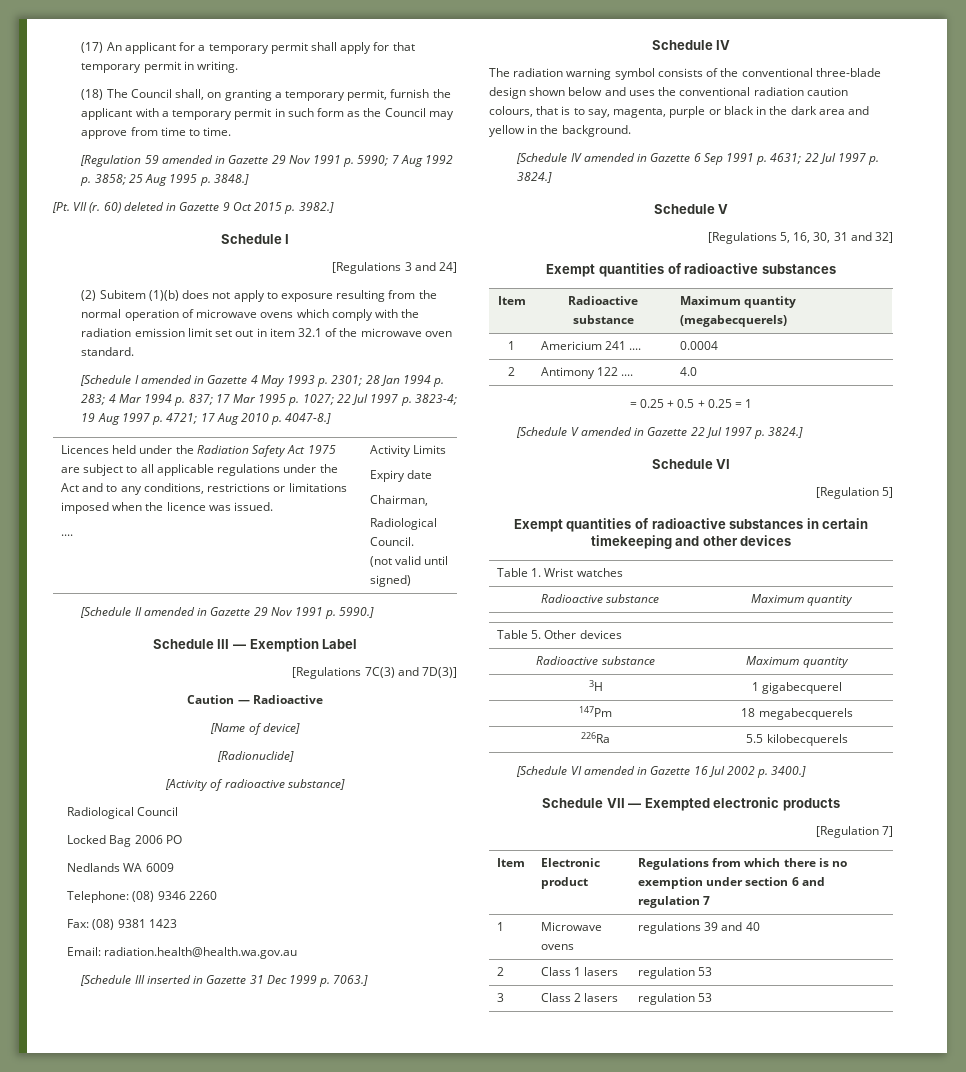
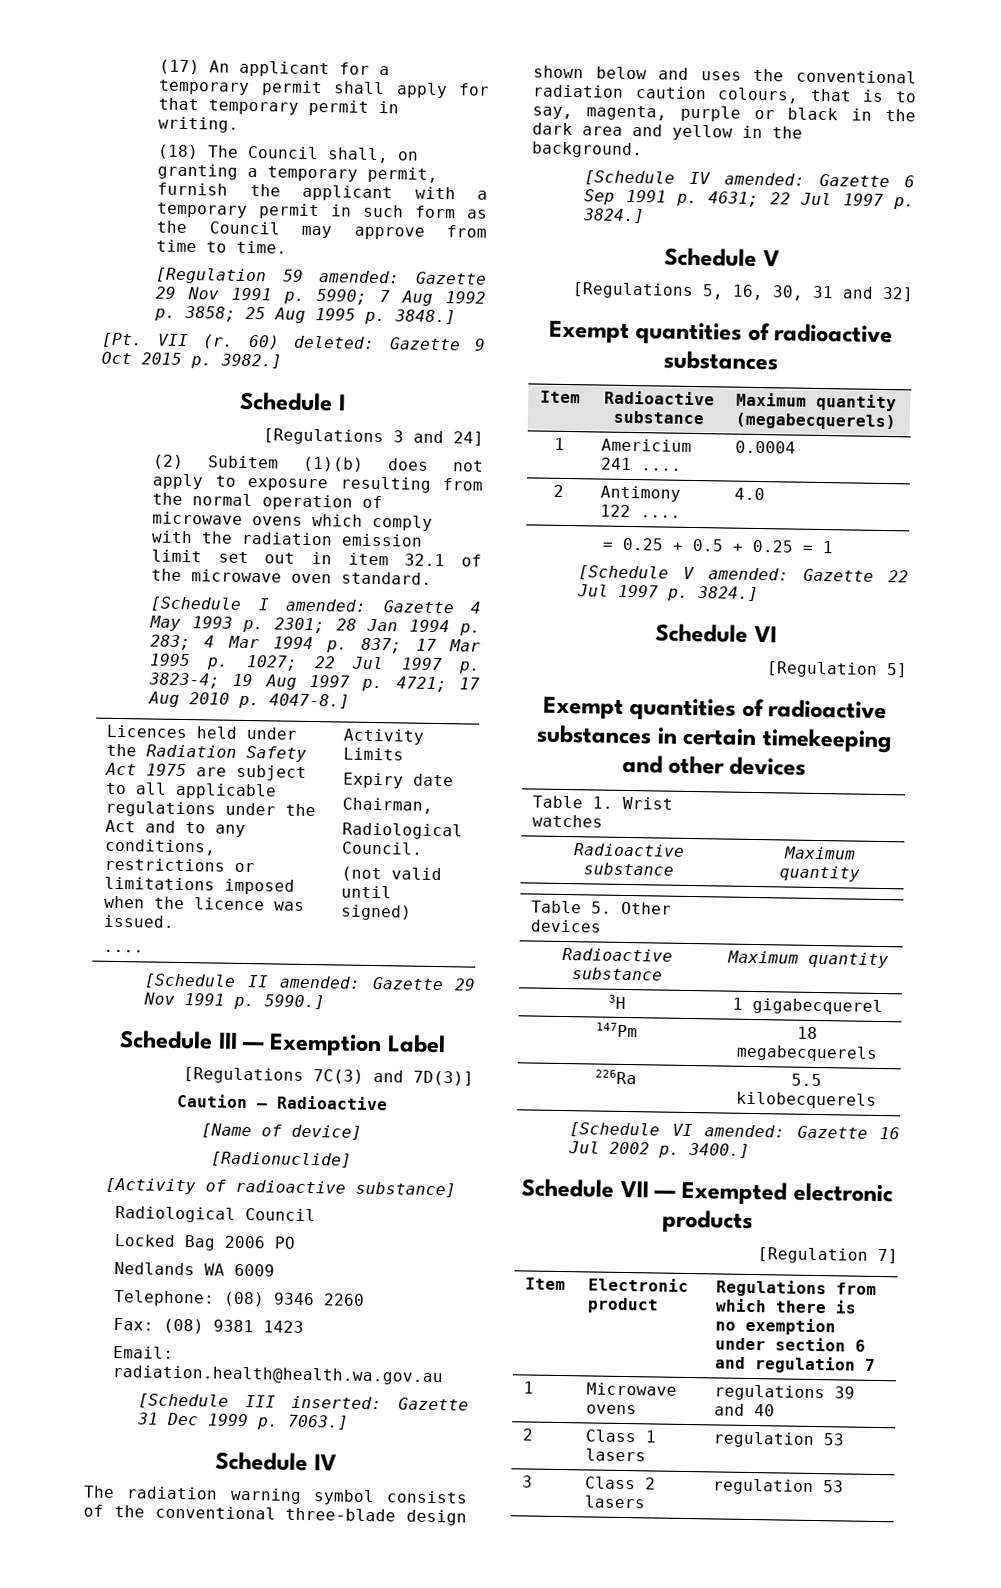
- [Regulation 59 amended in Gazette 29 Nov 1991 p. 5990; 7 Aug 1992 p. 3858; 25 Aug 1995 p. 3848.]
+ [Regulation 59 amended: Gazette 29 Nov 1991 p. 5990; 7 Aug 1992 p. 3858; 25 Aug 1995 p. 3848.]
- 60) deleted in Gazette 9 Oct 2015 p. 3982.]
+ 60) deleted: Gazette 9 Oct 2015 p. 3982.]
- [Schedule I amended in Gazette 4 May 1993 p. 2301; 28 Jan 1994 p. 283; 4 Mar 1994 p. 837; 17 Mar 1995 p. 1027; 22 Jul 1997 p. 3823-4; 19 Aug 1997 p. 4721; 17 Aug 2010 p. 4047-8.]
+ [Schedule I amended: Gazette 4 May 1993 p. 2301; 28 Jan 1994 p. 283; 4 Mar 1994 p. 837; 17 Mar 1995 p. 1027; 22 Jul 1997 p. 3823-4; 19 Aug 1997 p. 4721; 17 Aug 2010 p. 4047-8.]
- [Schedule II amended in Gazette 29 Nov 1991 p. 5990.]
+ [Schedule II amended: Gazette 29 Nov 1991 p. 5990.]
- [Schedule III inserted in Gazette 31 Dec 1999 p. 7063.]
+ [Schedule III inserted: Gazette 31 Dec 1999 p. 7063.]
- [Schedule IV amended in Gazette 6 Sep 1991 p. 4631; 22 Jul 1997 p. 3824.]
+ [Schedule IV amended: Gazette 6 Sep 1991 p. 4631; 22 Jul 1997 p. 3824.]
- [Schedule V amended in Gazette 22 Jul 1997 p. 3824.]
+ [Schedule V amended: Gazette 22 Jul 1997 p. 3824.]
- [Schedule VI amended in Gazette 16 Jul 2002 p. 3400.]
+ [Schedule VI amended: Gazette 16 Jul 2002 p. 3400.]

